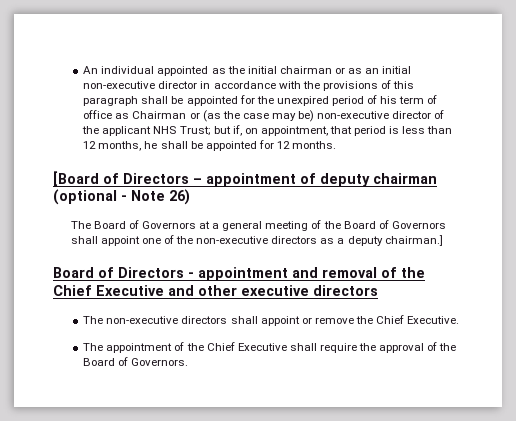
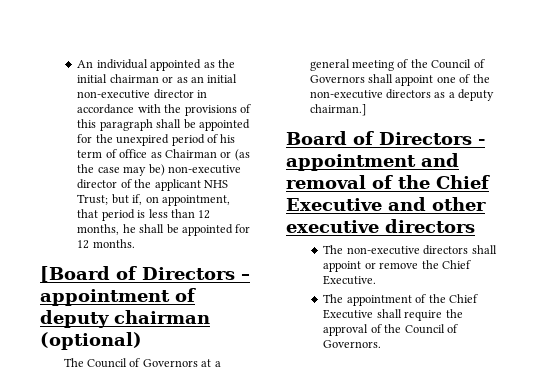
- [Board of Directors – appointment of deputy chairman (optional - Note 26)
- The Board of Governors at a general meeting of the Board of Governors shall appoint one of the non-executive directors as a deputy chairman.]
+ [Board of Directors – appointment of deputy chairman (optional)
+ The Council of Governors at a general meeting of the Council of Governors shall appoint one of the non-executive directors as a deputy chairman.]
- The appointment of the Chief Executive shall require the approval of the Board of Governors.
+ The appointment of the Chief Executive shall require the approval of the Council of Governors.

